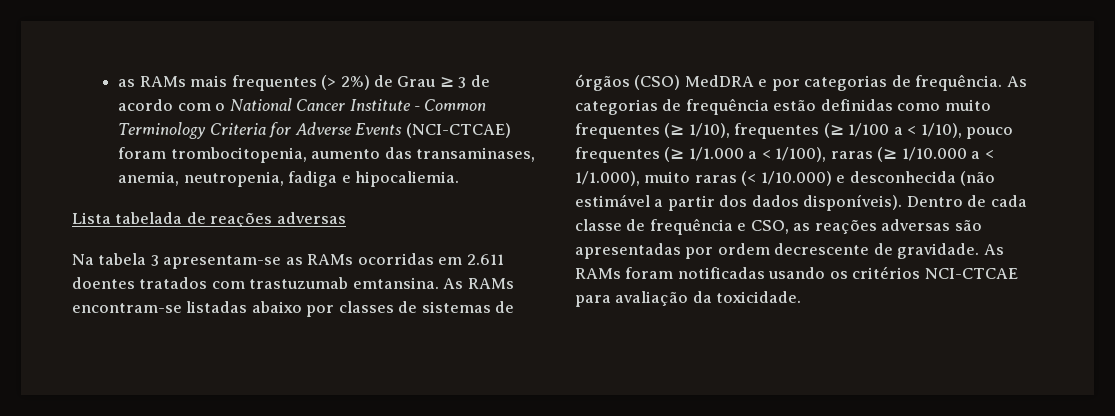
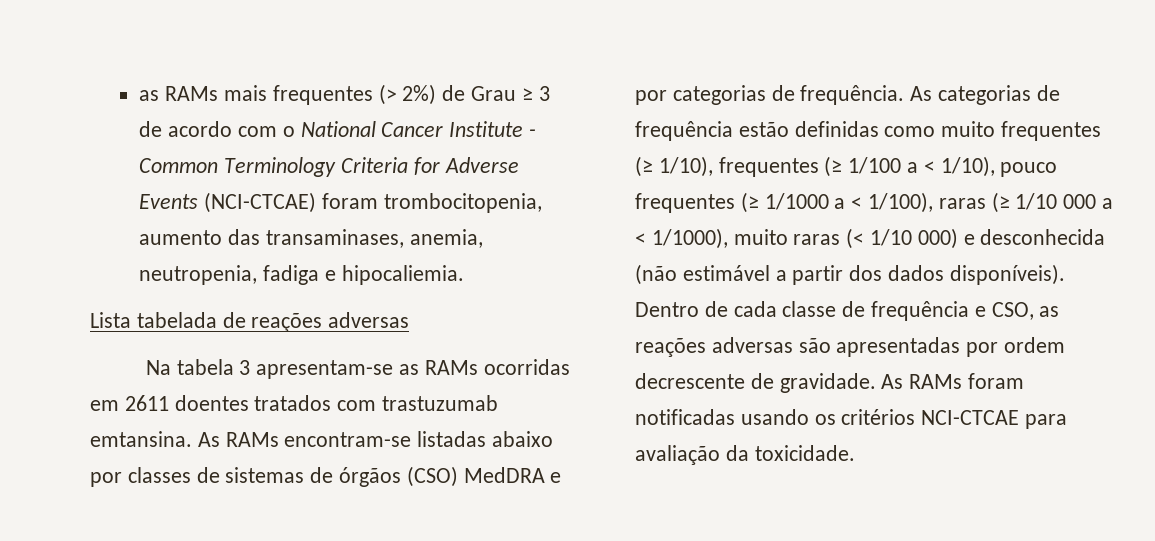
- Na tabela 3 apresentam-se as RAMs ocorridas em 2.611 doentes tratados com trastuzumab emtansina.
+ Na tabela 3 apresentam-se as RAMs ocorridas em 2611 doentes tratados com trastuzumab emtansina.
- As categorias de frequência estão definidas como muito frequentes (≥ 1/10), frequentes (≥ 1/100 a < 1/10), pouco frequentes (≥ 1/1.000 a < 1/100), raras (≥ 1/10.000 a < 1/1.000), muito raras (< 1/10.000) e desconhecida (não estimável a partir dos dados disponíveis).
+ As categorias de frequência estão definidas como muito frequentes (≥ 1/10), frequentes (≥ 1/100 a < 1/10), pouco frequentes (≥ 1/1000 a < 1/100), raras (≥ 1/10 000 a < 1/1000), muito raras (< 1/10 000) e desconhecida (não estimável a partir dos dados disponíveis).

